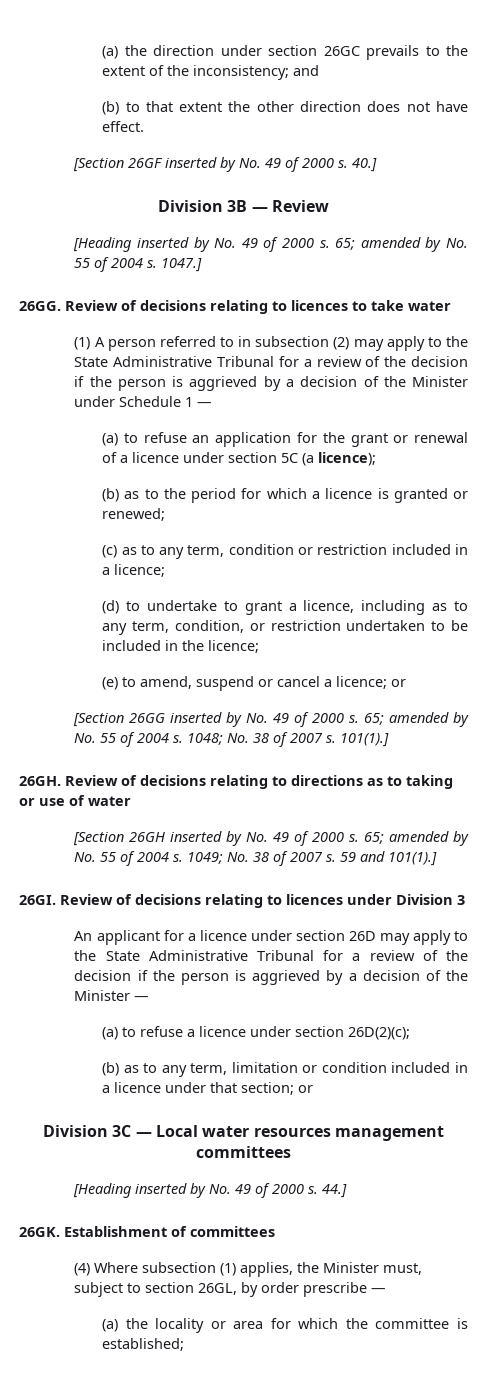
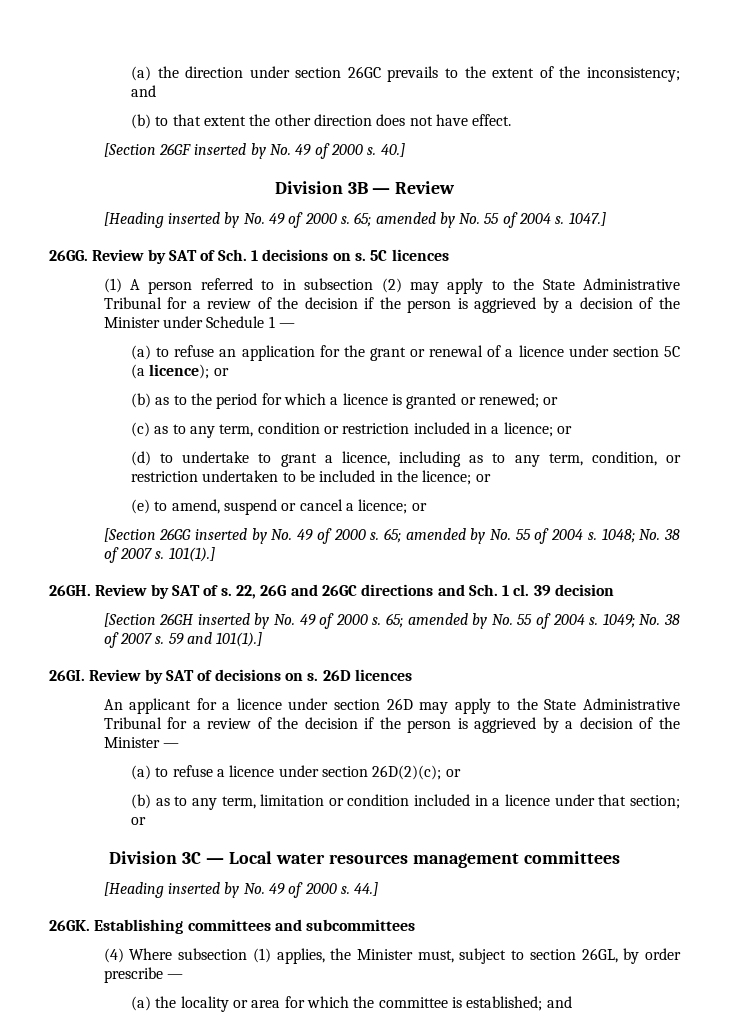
- Review of decisions relating to licences to take water
+ Review by SAT of Sch. 1 decisions on s. 5C licences
- (a) to refuse an application for the grant or renewal of a licence under section 5C (a licence);
+ (a) to refuse an application for the grant or renewal of a licence under section 5C (a licence); or
- (b) as to the period for which a licence is granted or renewed;
+ (b) as to the period for which a licence is granted or renewed; or
- (c) as to any term, condition or restriction included in a licence;
+ (c) as to any term, condition or restriction included in a licence; or
- (d) to undertake to grant a licence, including as to any term, condition, or restriction undertaken to be included in the licence;
+ (d) to undertake to grant a licence, including as to any term, condition, or restriction undertaken to be included in the licence; or
- Review of decisions relating to directions as to taking or use of water
+ Review by SAT of s. 22, 26G and 26GC directions and Sch. 1 cl. 39 decision
- Review of decisions relating to licences under Division 3
+ Review by SAT of decisions on s. 26D licences
- (a) to refuse a licence under section 26D(2)(c);
+ (a) to refuse a licence under section 26D(2)(c); or
- Establishment of committees
+ Establishing committees and subcommittees
- (a) the locality or area for which the committee is established;
+ (a) the locality or area for which the committee is established; and

